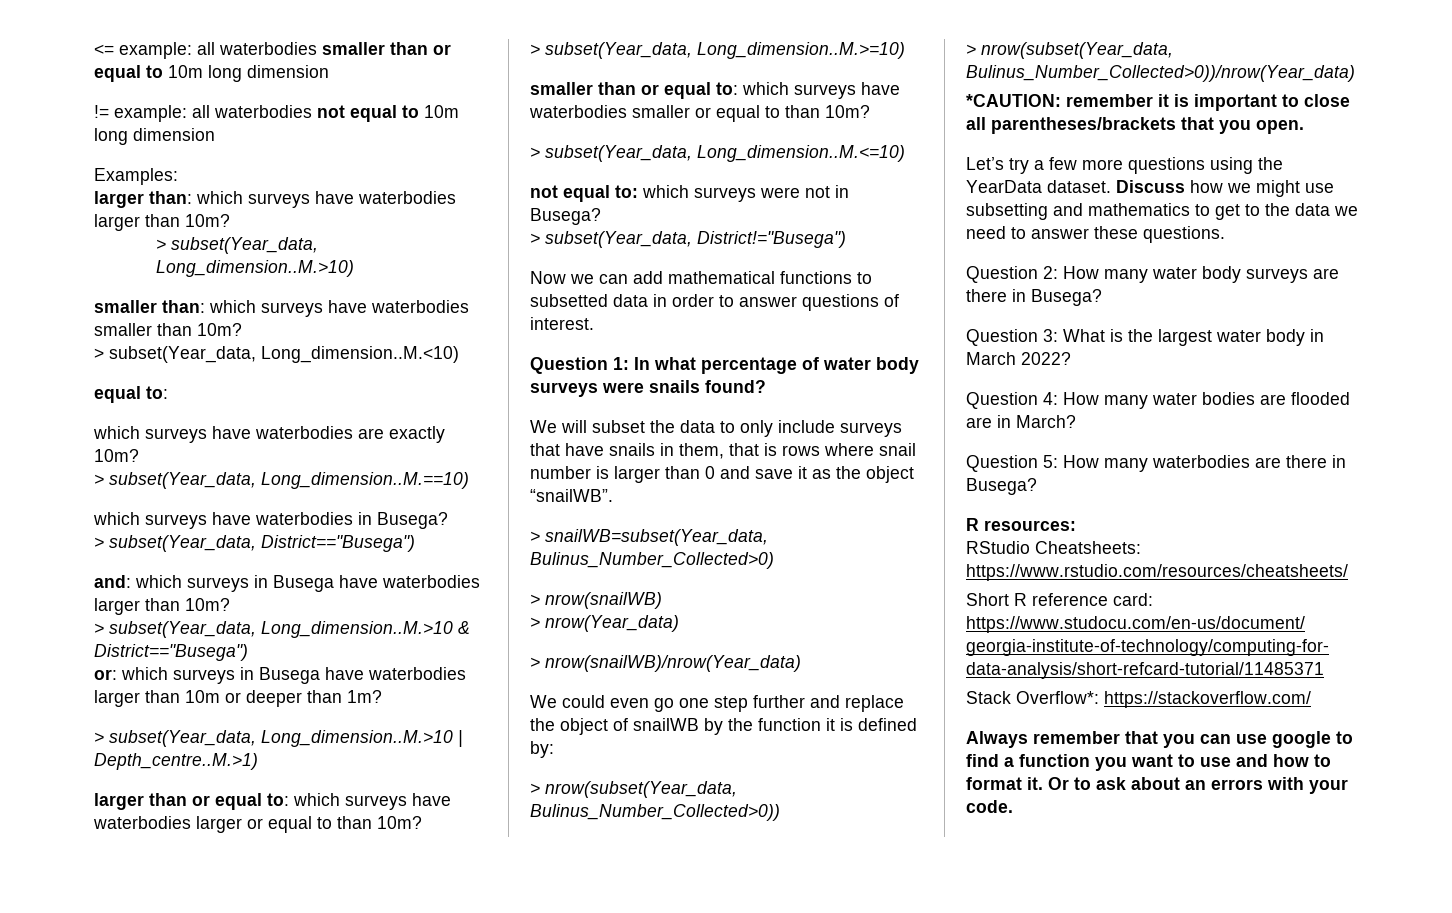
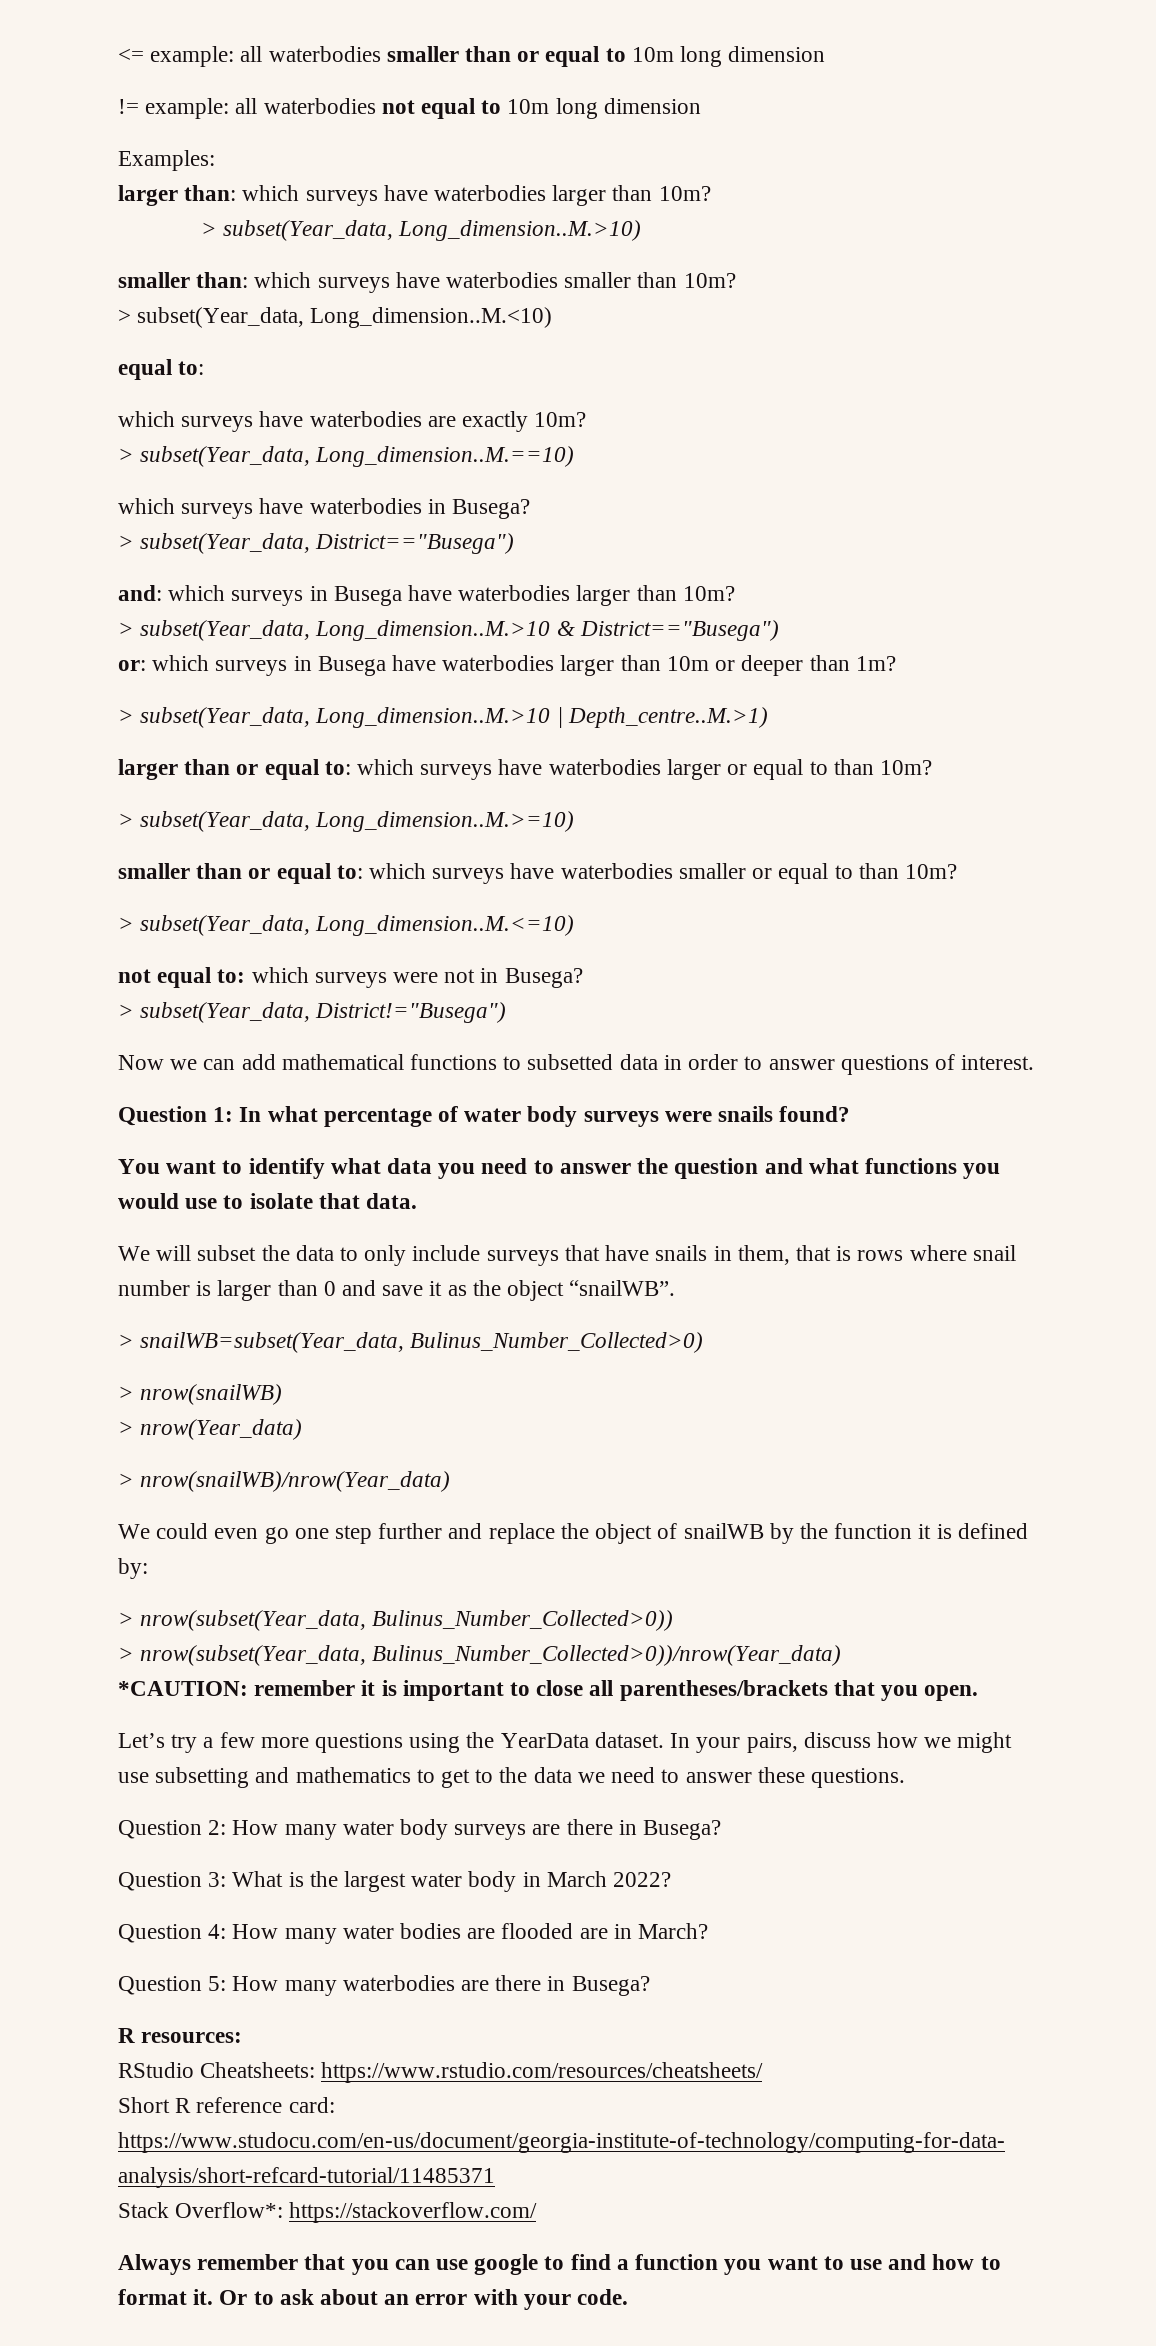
+ You want to identify what data you need to answer the question and what functions you would use to isolate that data.
- Discuss how we might use subsetting and mathematics to get to the data we need to answer these questions.
+ In your pairs, discuss how we might use subsetting and mathematics to get to the data we need to answer these questions.
- Or to ask about an errors with your code.
+ Or to ask about an error with your code.

